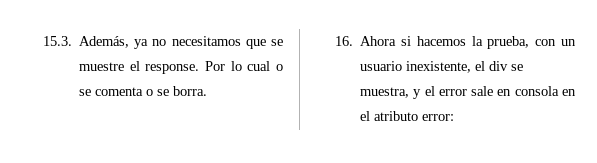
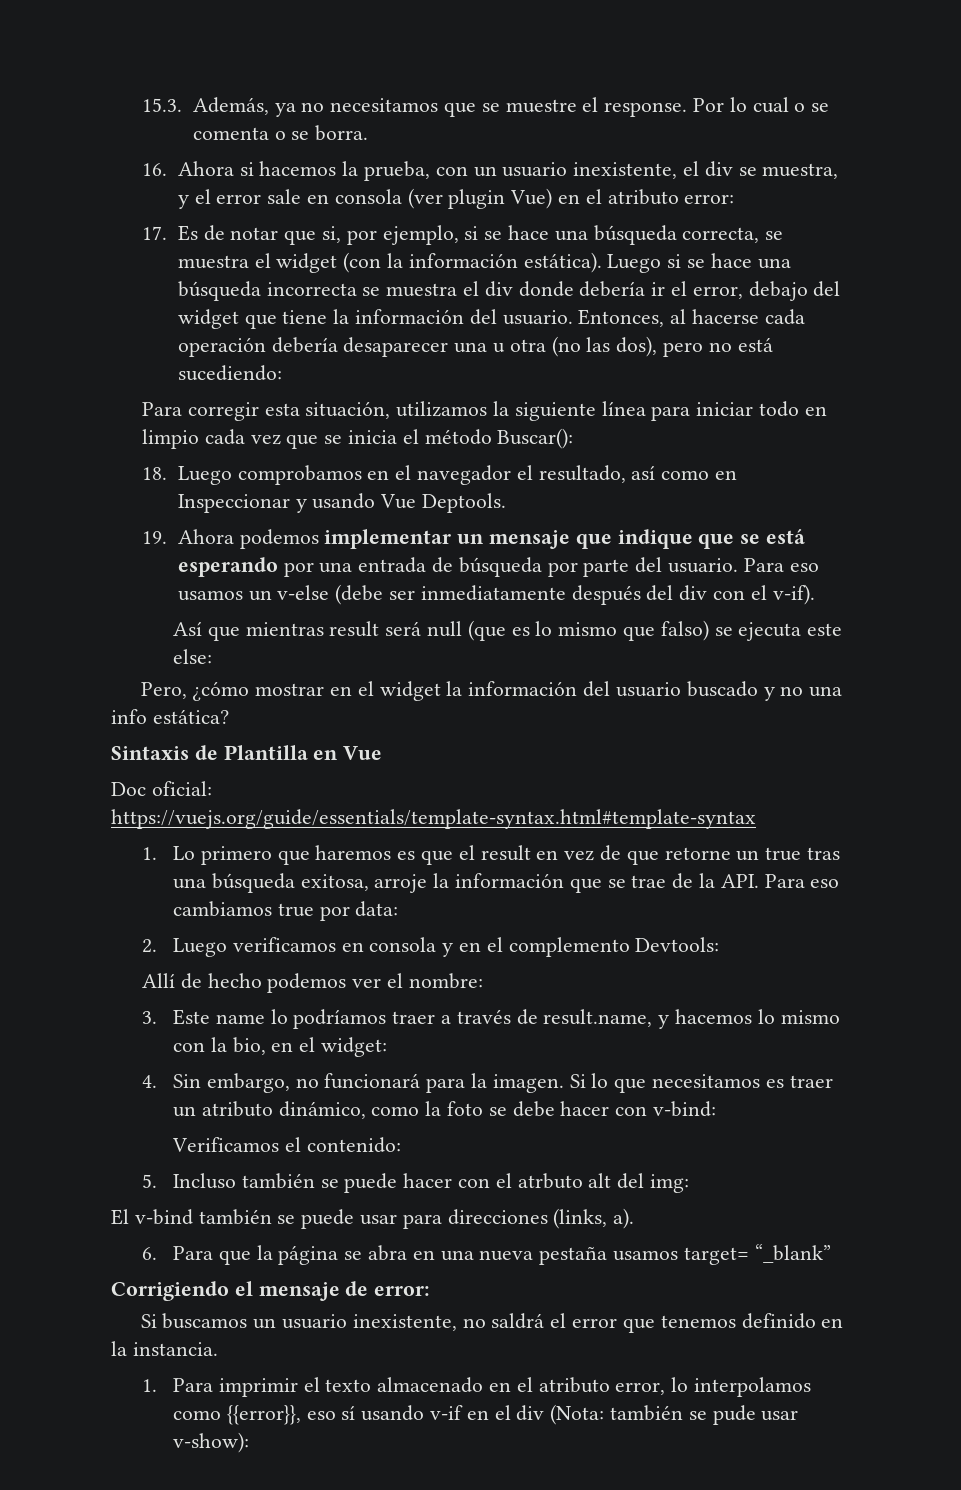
- 16. Ahora si hacemos la prueba, con un usuario inexistente, el div se muestra, y el error sale en consola en el atributo error:
+ 16. Ahora si hacemos la prueba, con un usuario inexistente, el div se muestra, y el error sale en consola (ver plugin Vue) en el atributo error:
+ 17. Es de notar que si, por ejemplo, si se hace una búsqueda correcta, se muestra el widget (con la información estática). Luego si se hace una búsqueda incorrecta se muestra el div donde debería ir el error, debajo del widget que tiene la información del usuario. Entonces, al hacerse cada operación debería desaparecer una u otra (no las dos), pero no está sucediendo:
+ Para corregir esta situación, utilizamos la siguiente línea para iniciar todo en limpio cada vez que se inicia el método Buscar():
+ 18. Luego comprobamos en el navegador el resultado, así como en Inspeccionar y usando Vue Deptools.
+ 19. Ahora podemos implementar un mensaje que indique que se está esperando por una entrada de búsqueda por parte del usuario. Para eso usamos un v-else (debe ser inmediatamente después del div con el v-if).
+ Así que mientras result será null (que es lo mismo que falso) se ejecuta este else:
+ Pero, ¿cómo mostrar en el widget la información del usuario buscado y no una info estática?
+ Sintaxis de Plantilla en Vue
+ Doc oficial: https://vuejs.org/guide/essentials/template-syntax.html#template-syntax
+ 1. Lo primero que haremos es que el result en vez de que retorne un true tras una búsqueda exitosa, arroje la información que se trae de la API. Para eso cambiamos true por data:
+ 2. Luego verificamos en consola y en el complemento Devtools:
+ Allí de hecho podemos ver el nombre:
+ 3. Este name lo podríamos traer a través de result.name, y hacemos lo mismo con la bio, en el widget:
+ 4. Sin embargo, no funcionará para la imagen. Si lo que necesitamos es traer un atributo dinámico, como la foto se debe hacer con v-bind:
+ Verificamos el contenido:
+ 5. Incluso también se puede hacer con el atrbuto alt del img:
+ El v-bind también se puede usar para direcciones (links, a).
+ 6. Para que la página se abra en una nueva pestaña usamos target= “_blank”
+ Corrigiendo el mensaje de error:
+ Si buscamos un usuario inexistente, no saldrá el error que tenemos definido en la instancia.
+ 1. Para imprimir el texto almacenado en el atributo error, lo interpolamos como {{error}}, eso sí usando v-if en el div (Nota: también se pude usar v-show):

